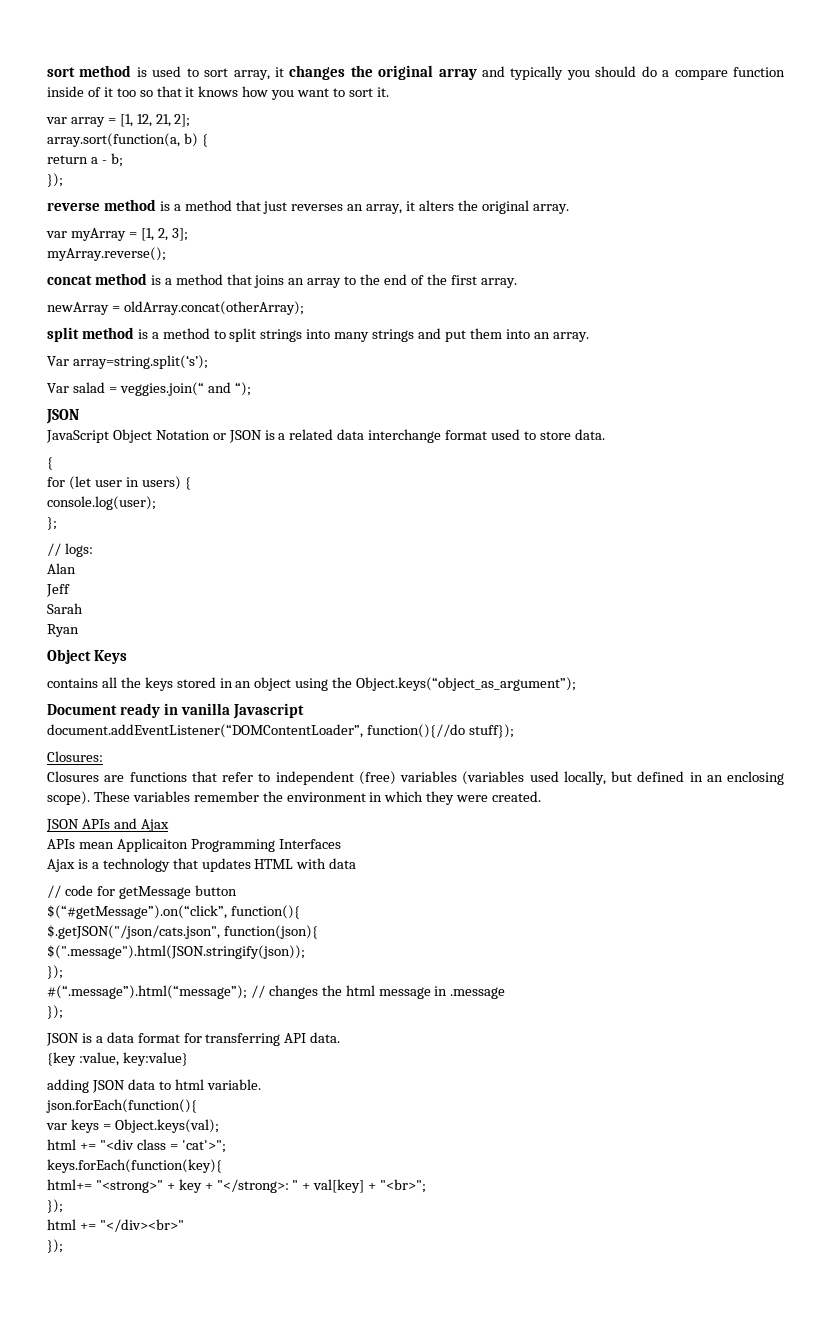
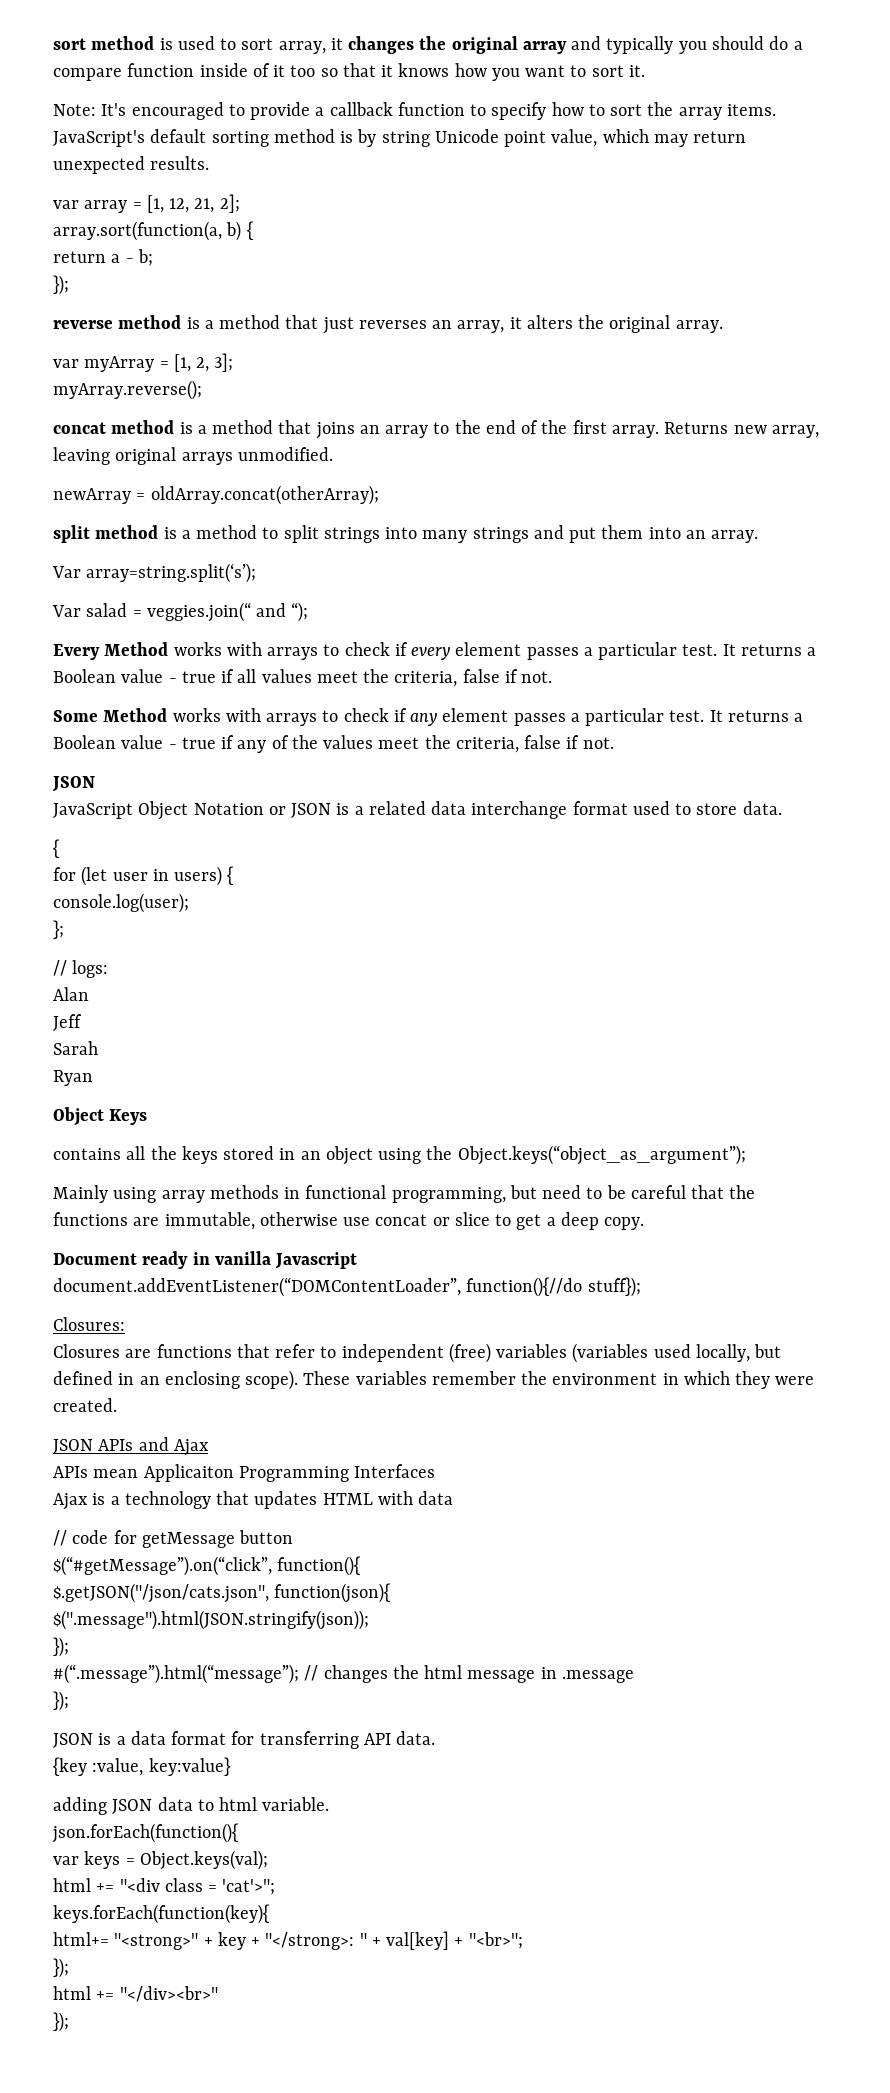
+ Note: It's encouraged to provide a callback function to specify how to sort the array items. JavaScript's default sorting method is by string Unicode point value, which may return unexpected results.
+ Returns new array, leaving original arrays unmodified.
+ Every Method works with arrays to check if every element passes a particular test. It returns a Boolean value - true if all values meet the criteria, false if not.
+ Some Method works with arrays to check if any element passes a particular test. It returns a Boolean value - true if any of the values meet the criteria, false if not.
+ Mainly using array methods in functional programming, but need to be careful that the functions are immutable, otherwise use concat or slice to get a deep copy.

